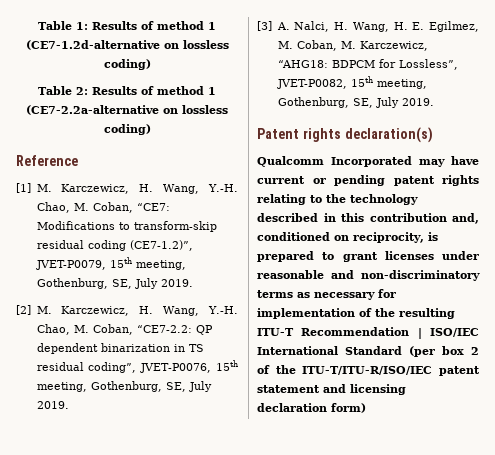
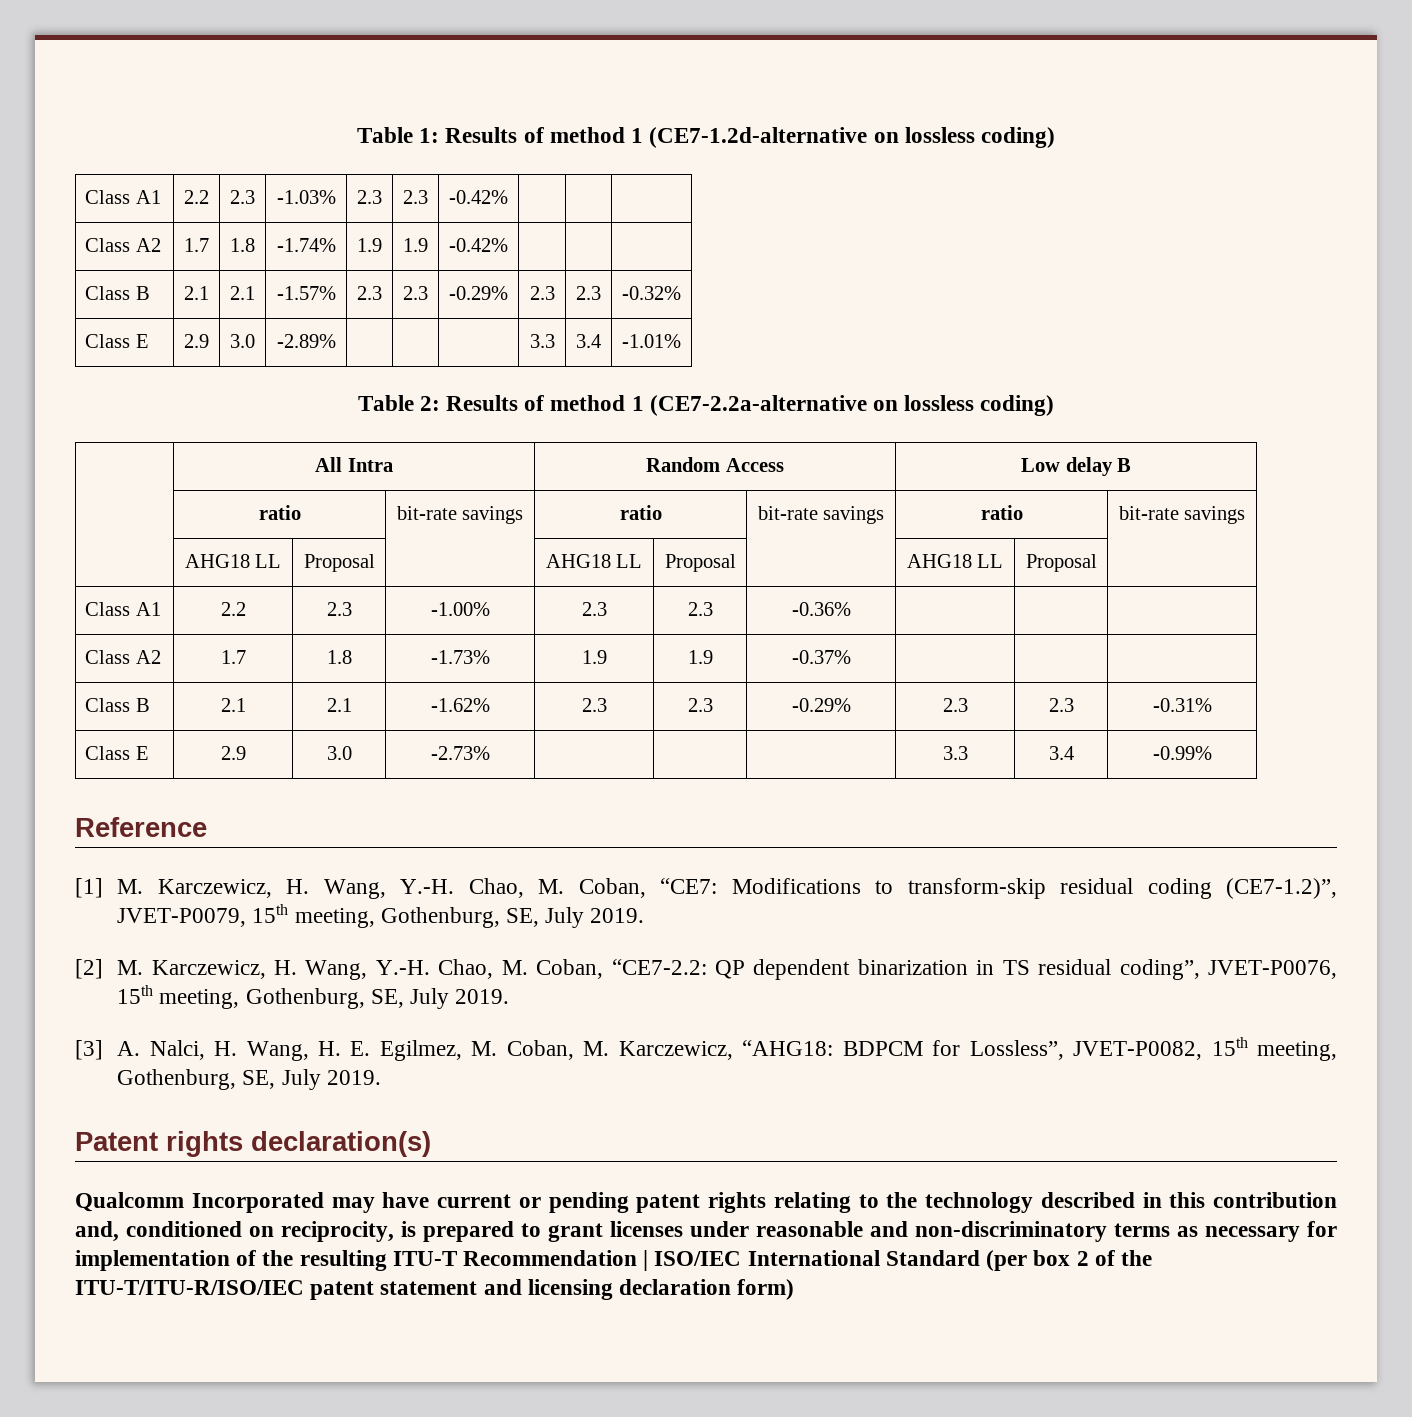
+ Class A1 | 2.2 | 2.3 | -1.03% | 2.3 | 2.3 | -0.42% | | |
+ Class A2 | 1.7 | 1.8 | -1.74% | 1.9 | 1.9 | -0.42% | | |
+ Class B | 2.1 | 2.1 | -1.57% | 2.3 | 2.3 | -0.29% | 2.3 | 2.3 | -0.32%
+ Class E | 2.9 | 3.0 | -2.89% | | | | 3.3 | 3.4 | -1.01%
+ | All Intra | Random Access | Low delay B
+ | ratio | bit-rate savings | ratio | bit-rate savings | ratio | bit-rate savings
+ | AHG18 LL | Proposal | | AHG18 LL | Proposal | | AHG18 LL | Proposal |
+ Class A1 | 2.2 | 2.3 | -1.00% | 2.3 | 2.3 | -0.36% | | |
+ Class A2 | 1.7 | 1.8 | -1.73% | 1.9 | 1.9 | -0.37% | | |
+ Class B | 2.1 | 2.1 | -1.62% | 2.3 | 2.3 | -0.29% | 2.3 | 2.3 | -0.31%
+ Class E | 2.9 | 3.0 | -2.73% | | | | 3.3 | 3.4 | -0.99%

